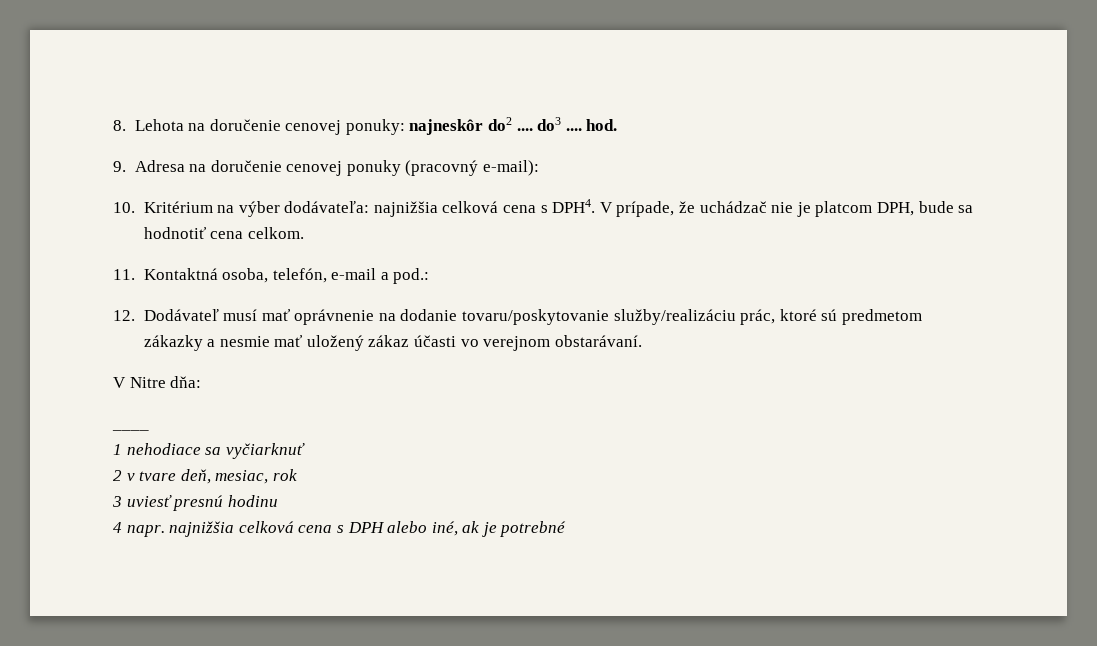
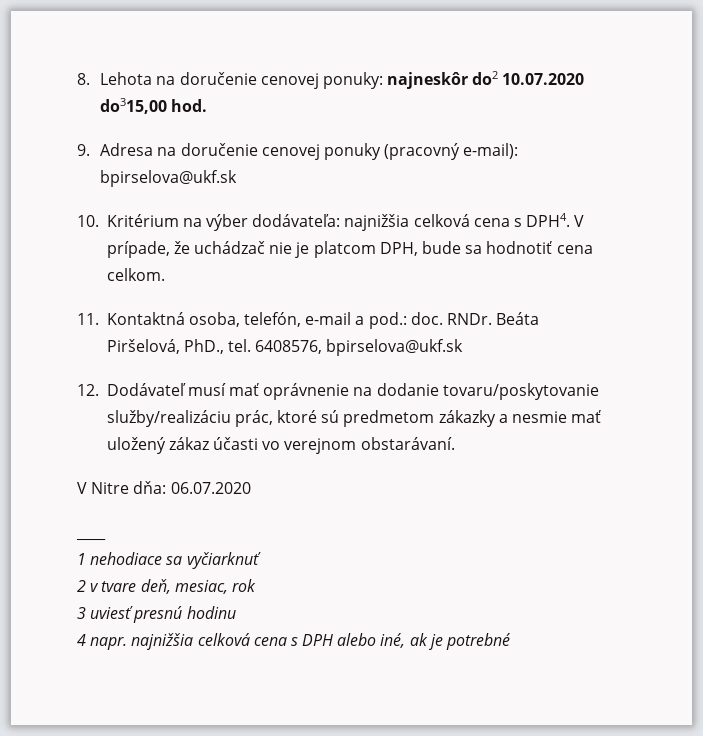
- 8. Lehota na doručenie cenovej ponuky: najneskôr do2 .... do3 .... hod.
+ 8. Lehota na doručenie cenovej ponuky: najneskôr do2 10.07.2020 do315,00 hod.
- 9. Adresa na doručenie cenovej ponuky (pracovný e-mail):
+ 9. Adresa na doručenie cenovej ponuky (pracovný e-mail): bpirselova@ukf.sk
- 11. Kontaktná osoba, telefón, e-mail a pod.:
+ 11. Kontaktná osoba, telefón, e-mail a pod.: doc. RNDr. Beáta Piršelová, PhD., tel. 6408576, bpirselova@ukf.sk
- V Nitre dňa:
+ V Nitre dňa: 06.07.2020

